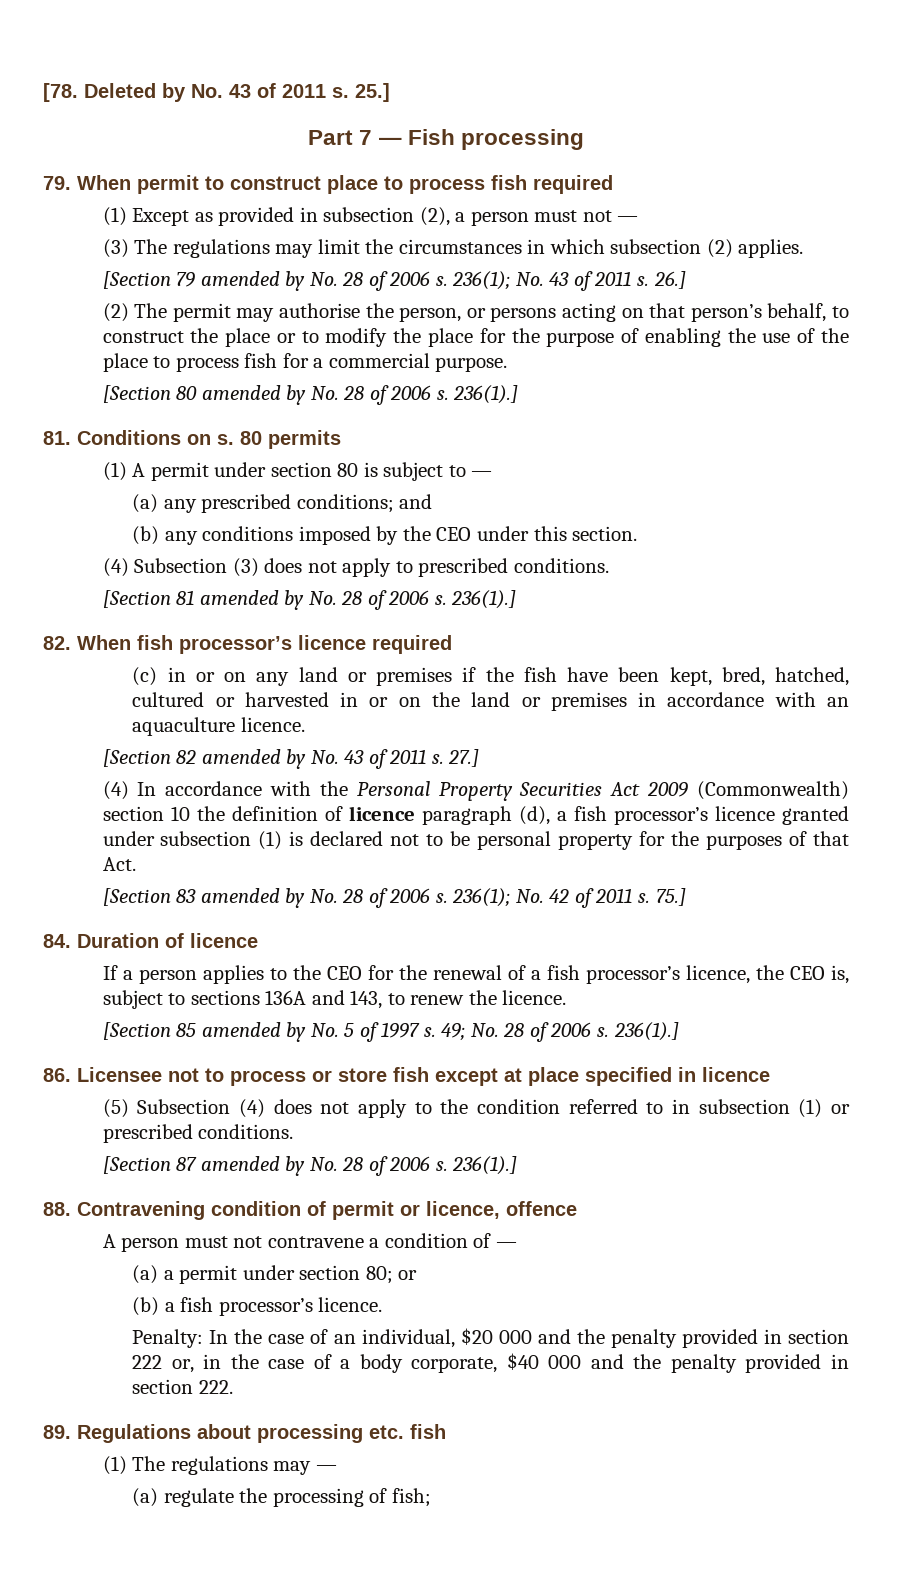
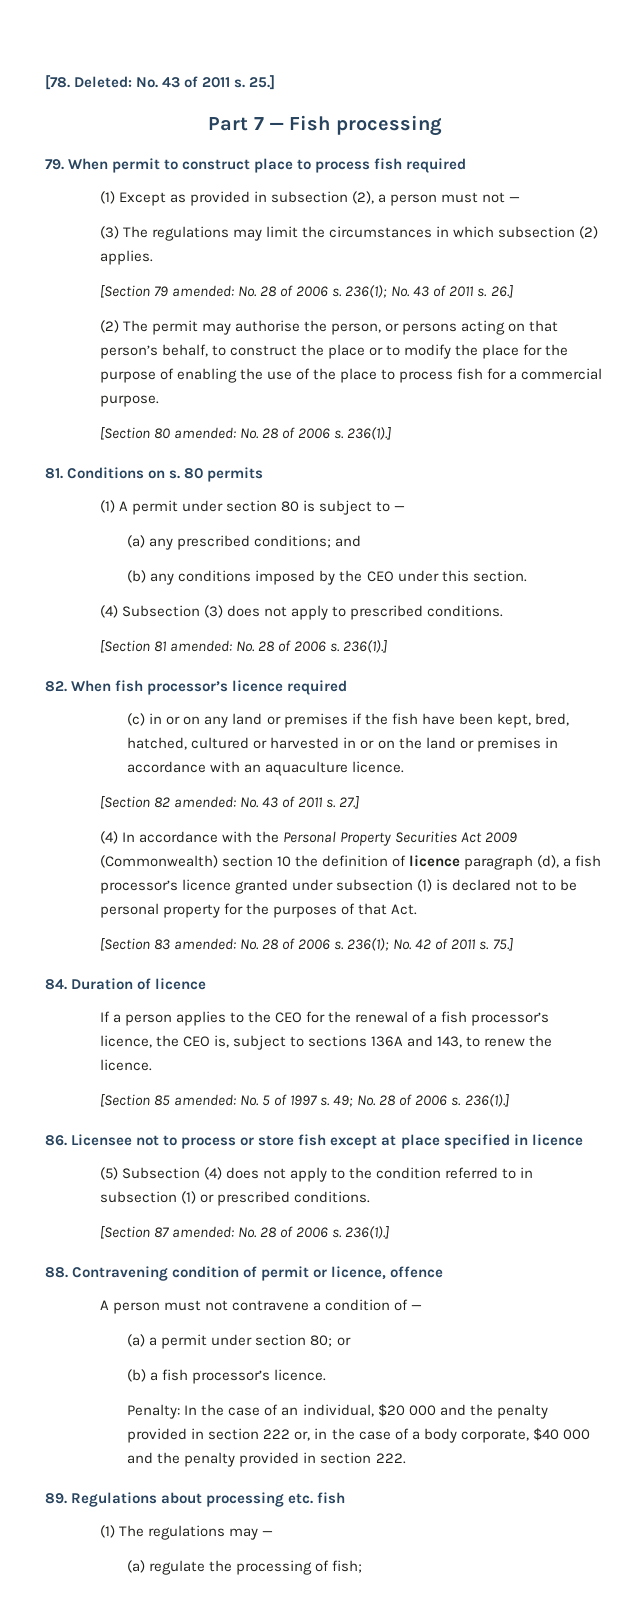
- [78. Deleted by No. 43 of 2011 s.
+ [78. Deleted: No. 43 of 2011 s.
- [Section 79 amended by No. 28 of 2006 s.
+ [Section 79 amended: No. 28 of 2006 s.
- [Section 80 amended by No. 28 of 2006 s.
+ [Section 80 amended: No. 28 of 2006 s.
- [Section 81 amended by No. 28 of 2006 s.
+ [Section 81 amended: No. 28 of 2006 s.
- [Section 82 amended by No. 43 of 2011 s.
+ [Section 82 amended: No. 43 of 2011 s.
- [Section 83 amended by No. 28 of 2006 s.
+ [Section 83 amended: No. 28 of 2006 s.
- [Section 85 amended by No. 5 of 1997 s.
+ [Section 85 amended: No. 5 of 1997 s.
- [Section 87 amended by No. 28 of 2006 s.
+ [Section 87 amended: No. 28 of 2006 s.

